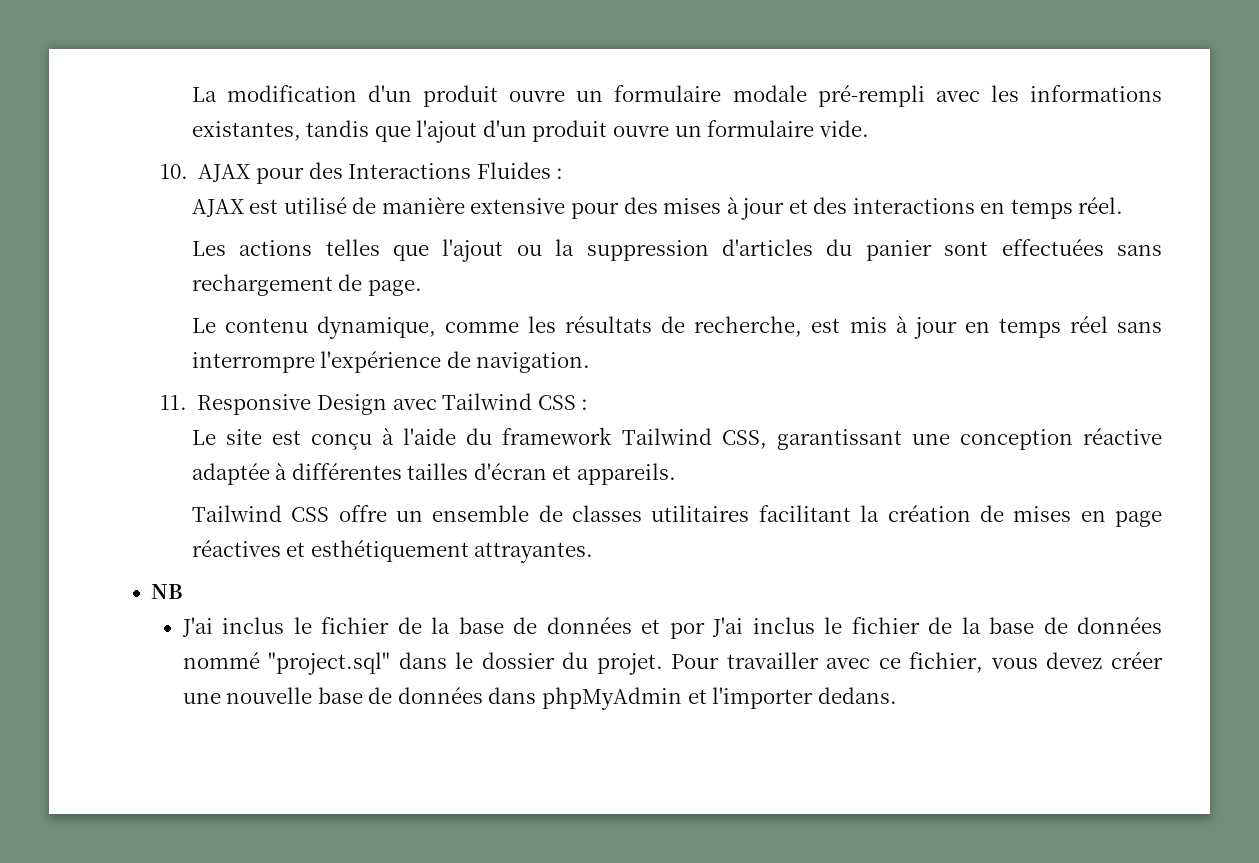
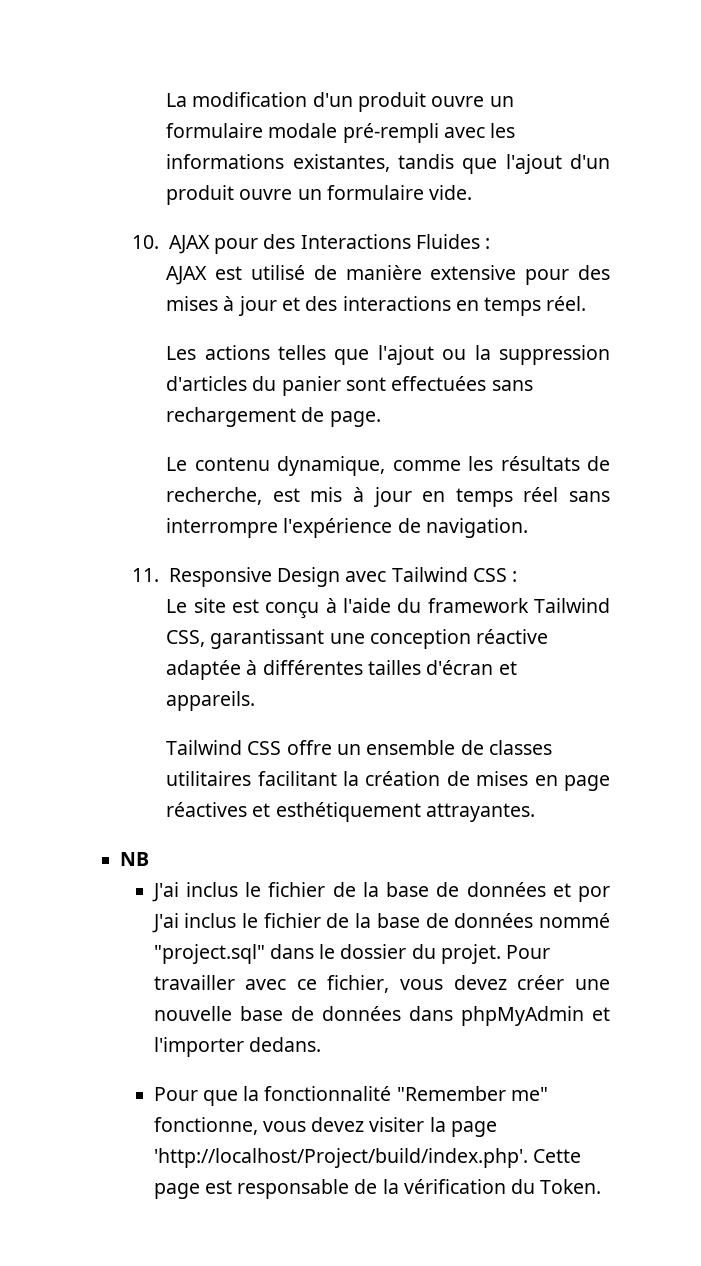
+ Pour que la fonctionnalité "Remember me" fonctionne, vous devez visiter la page 'http://localhost/Project/build/index.php'. Cette page est responsable de la vérification du Token.

